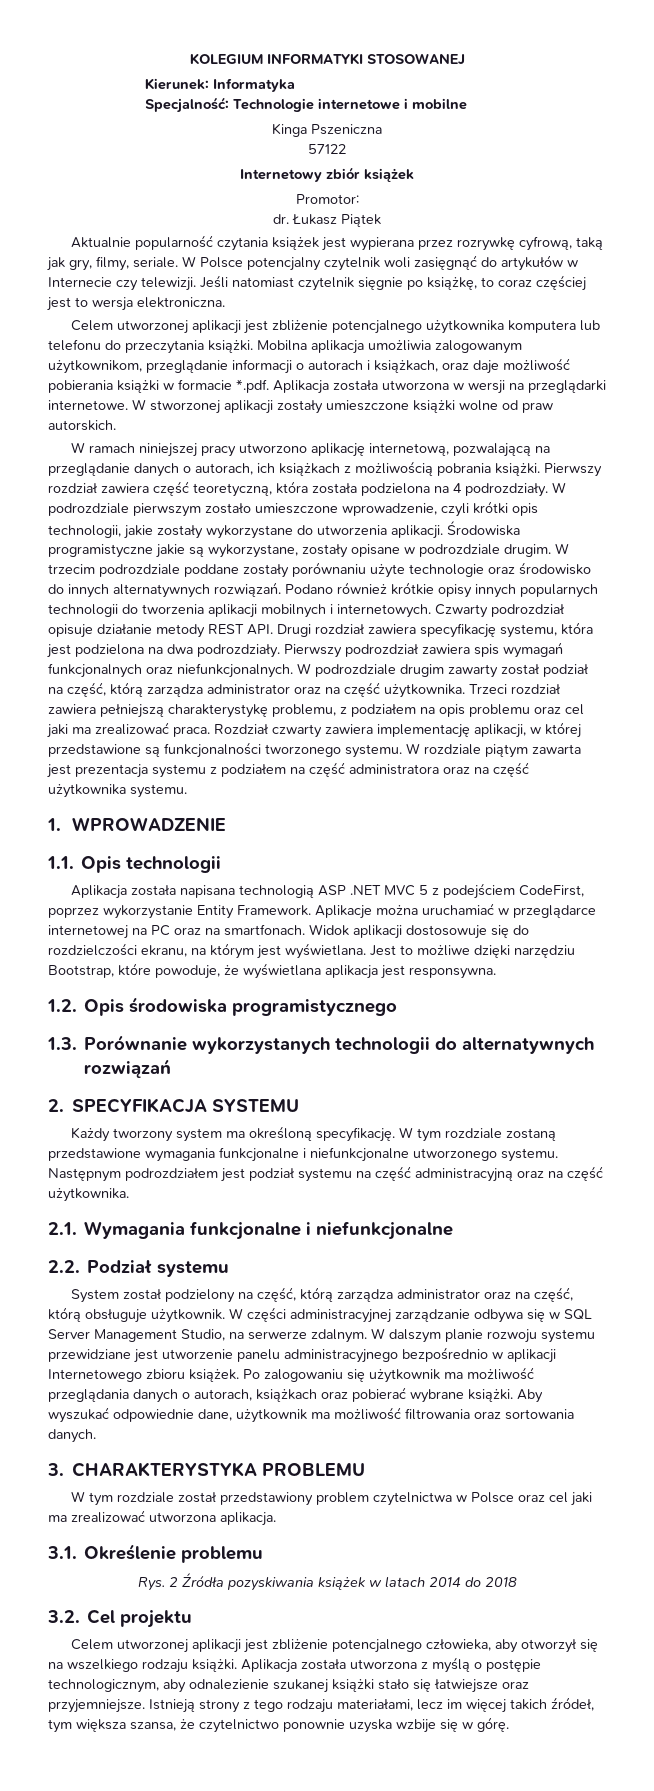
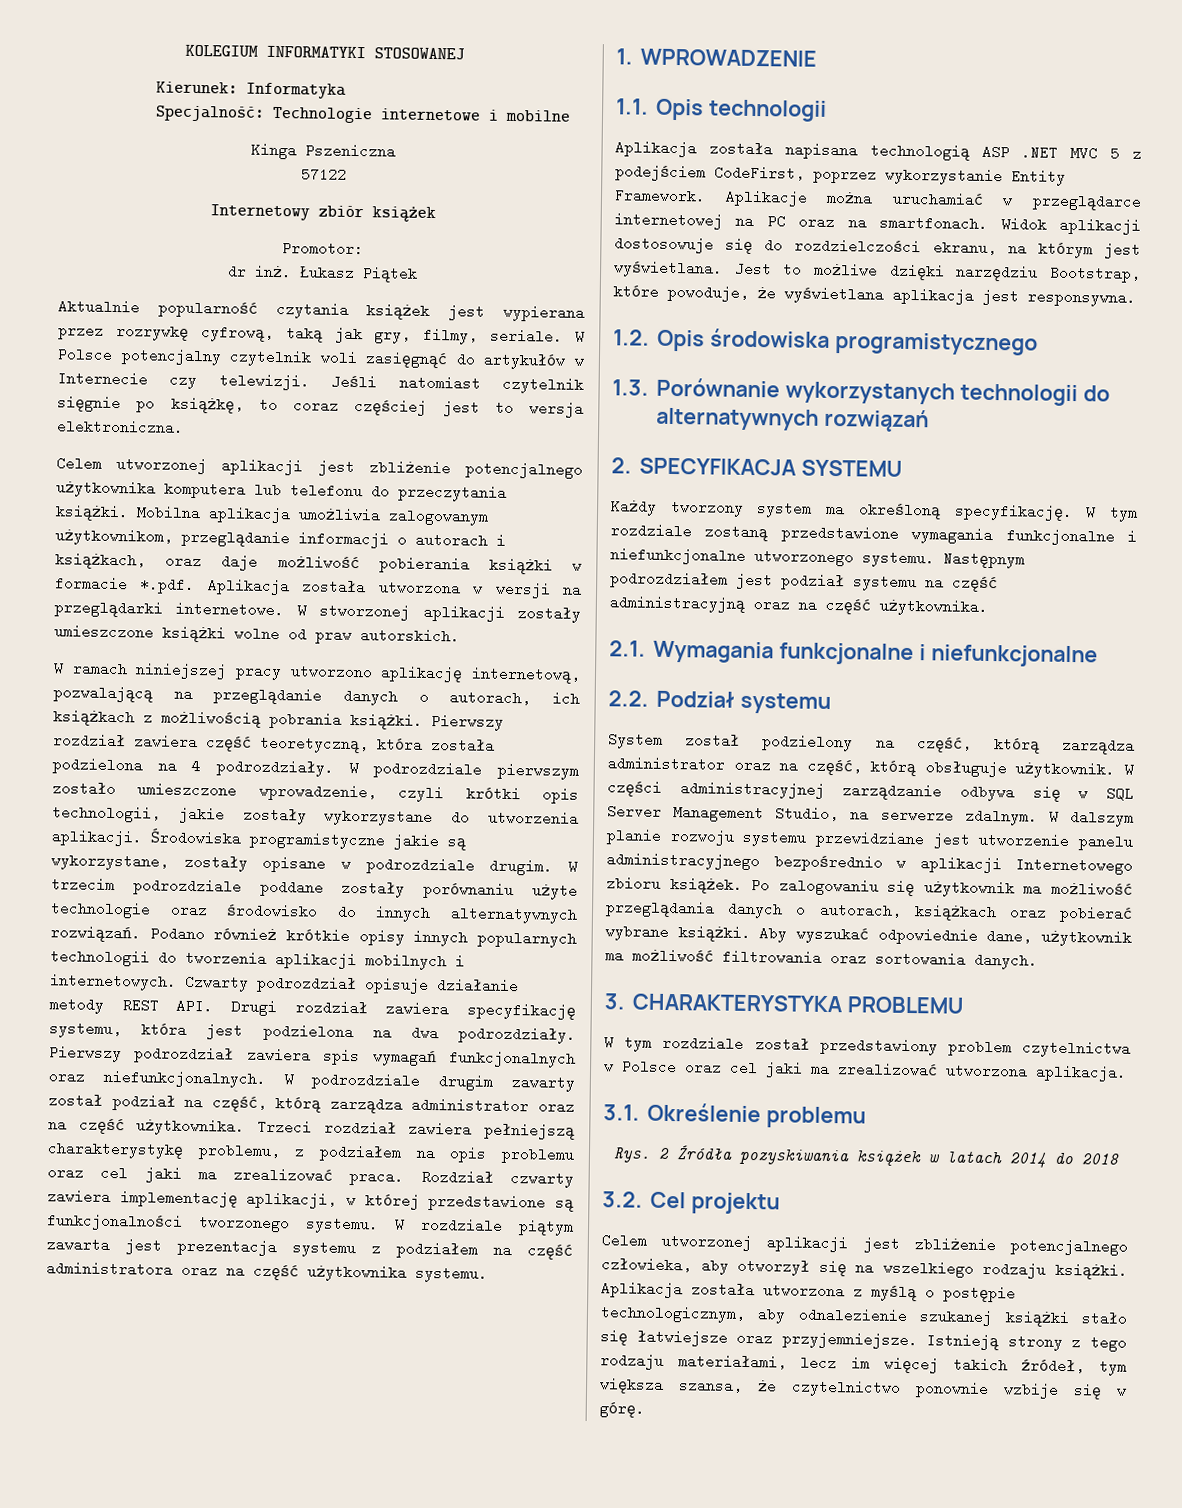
- dr.
+ dr inż.
- Istnieją strony z tego rodzaju materiałami, lecz im więcej takich źródeł, tym większa szansa, że czytelnictwo ponownie uzyska wzbije się w górę.
+ Istnieją strony z tego rodzaju materiałami, lecz im więcej takich źródeł, tym większa szansa, że czytelnictwo ponownie wzbije się w górę.

